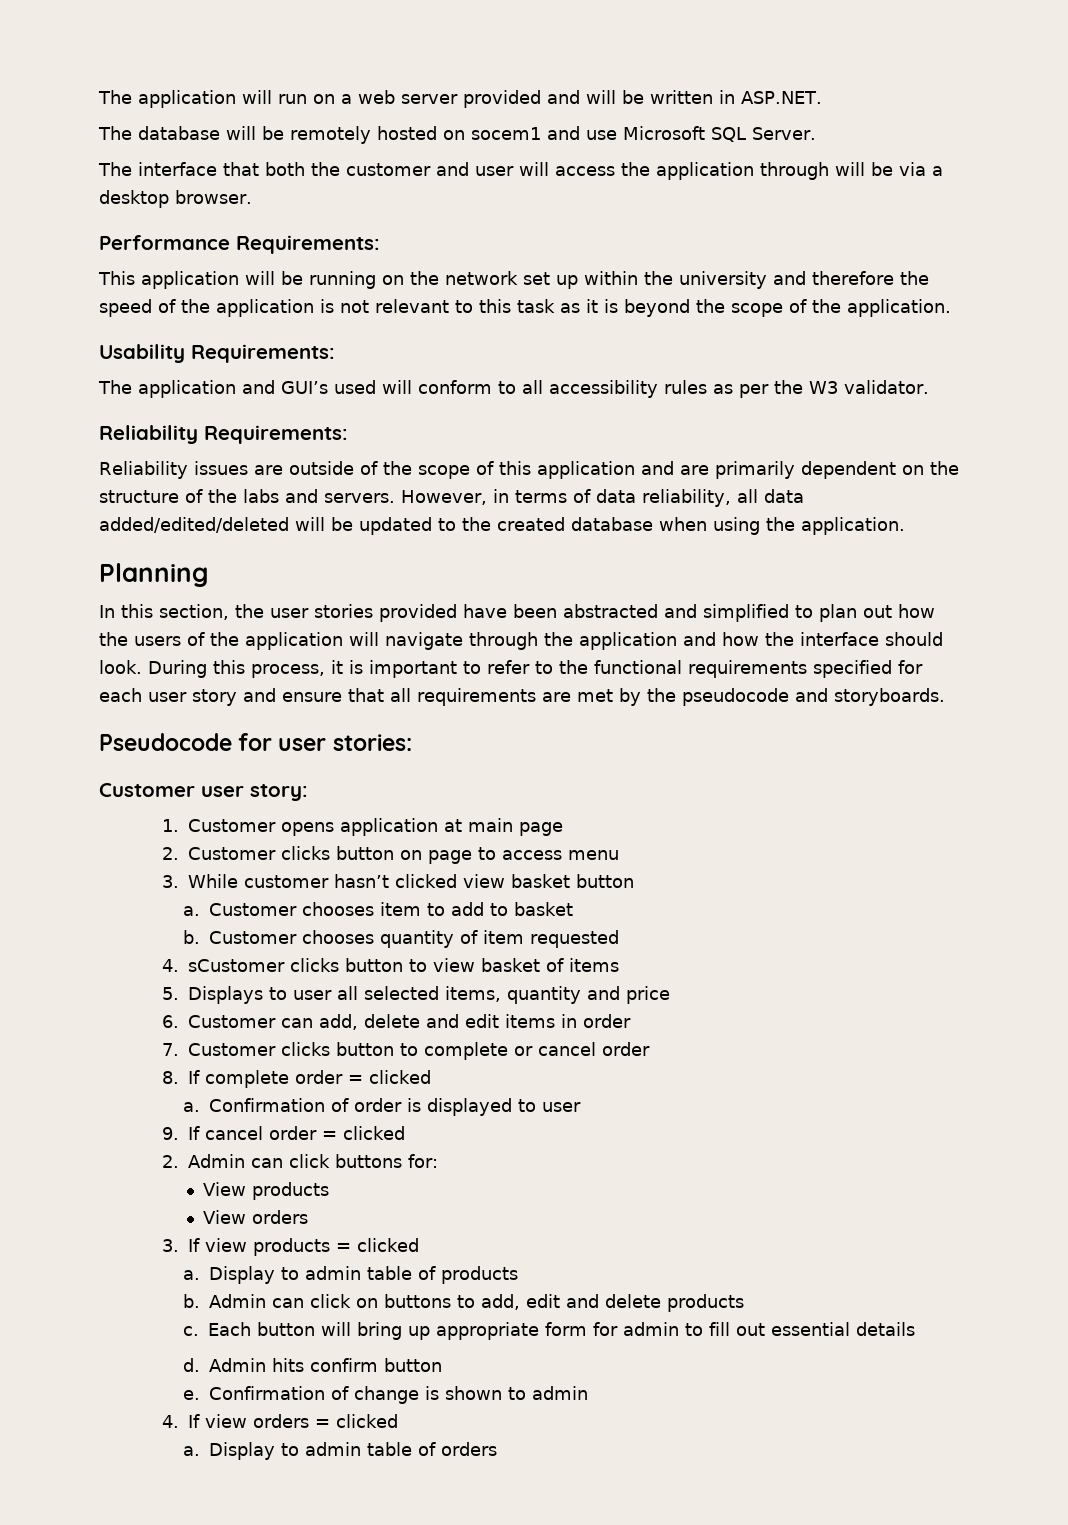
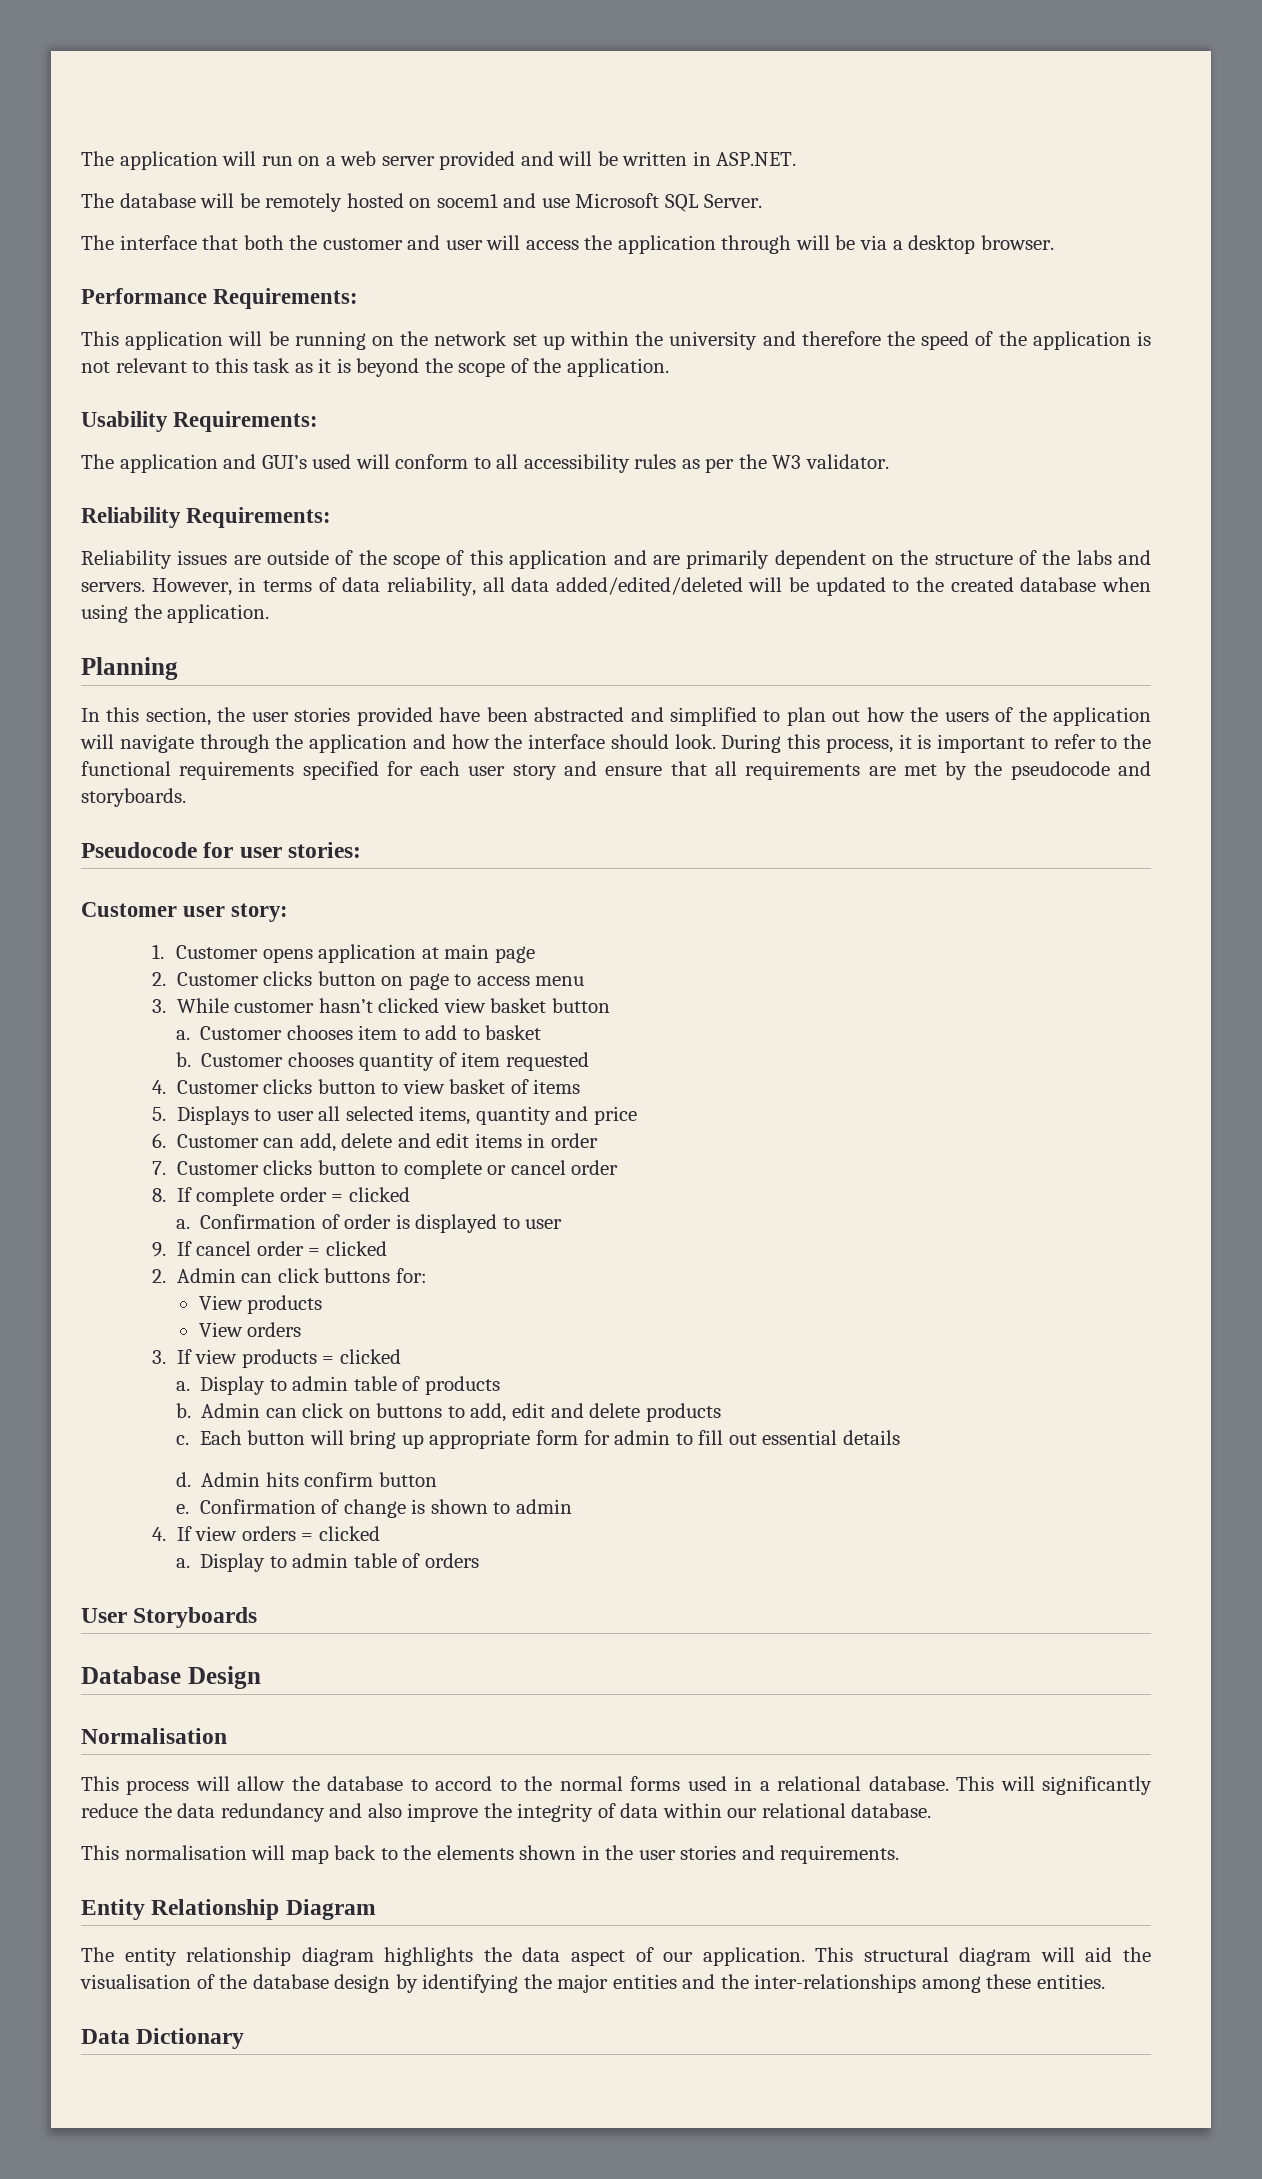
- 4. sCustomer clicks button to view basket of items
+ 4. Customer clicks button to view basket of items
+ User Storyboards
+ Database Design
+ Normalisation
+ This process will allow the database to accord to the normal forms used in a relational database. This will significantly reduce the data redundancy and also improve the integrity of data within our relational database.
+ This normalisation will map back to the elements shown in the user stories and requirements.
+ Entity Relationship Diagram
+ The entity relationship diagram highlights the data aspect of our application. This structural diagram will aid the visualisation of the database design by identifying the major entities and the inter-relationships among these entities.
+ Data Dictionary

